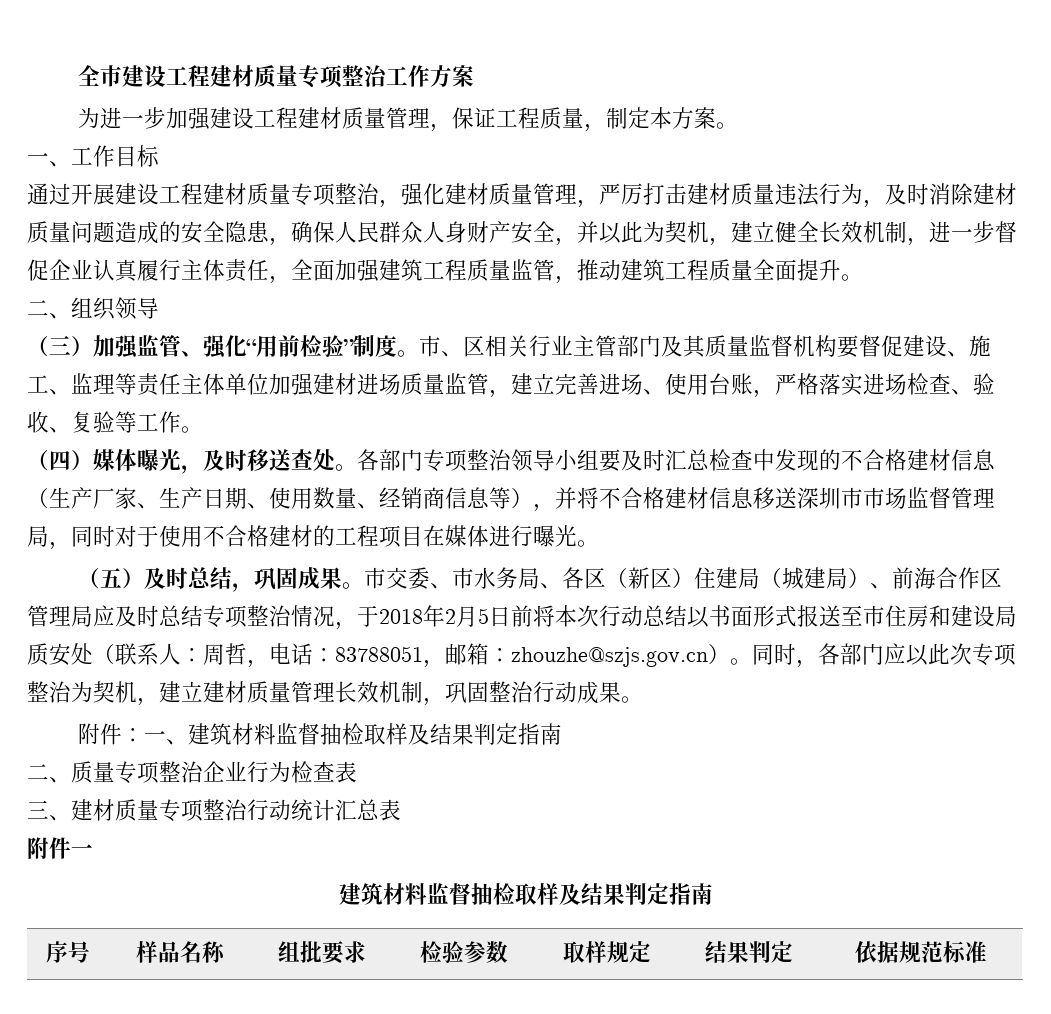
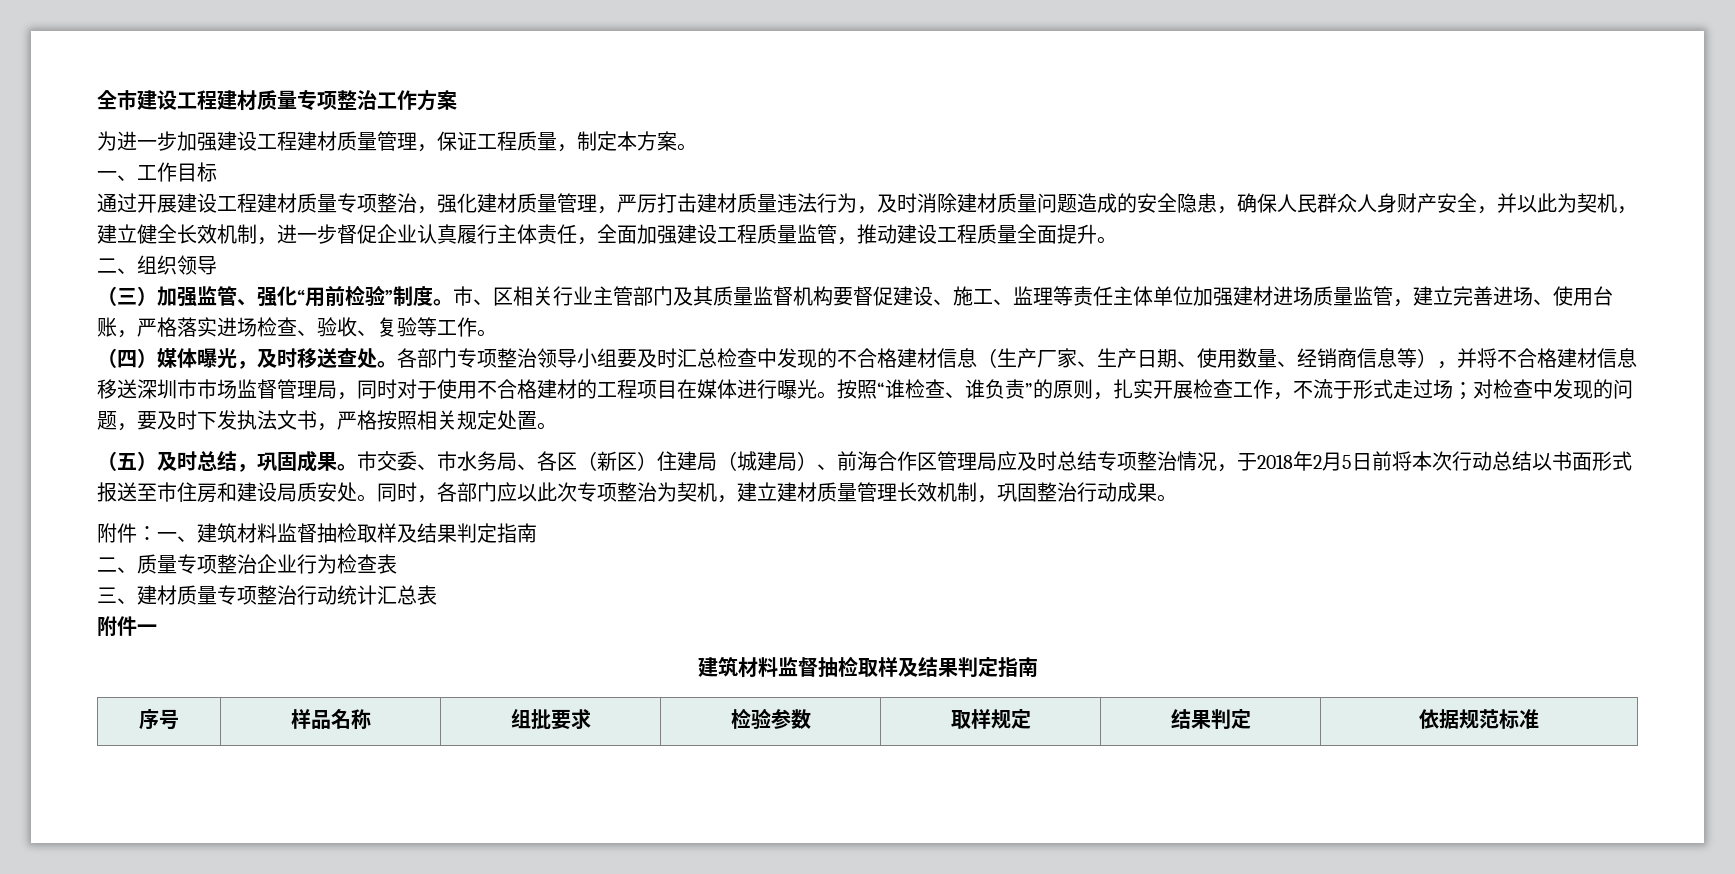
- 通过开展建设工程建材质量专项整治，强化建材质量管理，严厉打击建材质量违法行为，及时消除建材质量问题造成的安全隐患，确保人民群众人身财产安全，并以此为契机，建立健全长效机制，进一步督促企业认真履行主体责任，全面加强建筑工程质量监管，推动建筑工程质量全面提升。
+ 通过开展建设工程建材质量专项整治，强化建材质量管理，严厉打击建材质量违法行为，及时消除建材质量问题造成的安全隐患，确保人民群众人身财产安全，并以此为契机，建立健全长效机制，进一步督促企业认真履行主体责任，全面加强建设工程质量监管，推动建设工程质量全面提升。
+ 按照“谁检查、谁负责”的原则，扎实开展检查工作，不流于形式走过场；对检查中发现的问题，要及时下发执法文书，严格按照相关规定处置。
- 市交委、市水务局、各区（新区）住建局（城建局）、前海合作区管理局应及时总结专项整治情况，于2018年2月5日前将本次行动总结以书面形式报送至市住房和建设局质安处（联系人：周哲，电话：83788051，邮箱：zhouzhe@szjs.gov.cn）。
+ 市交委、市水务局、各区（新区）住建局（城建局）、前海合作区管理局应及时总结专项整治情况，于2018年2月5日前将本次行动总结以书面形式报送至市住房和建设局质安处。

